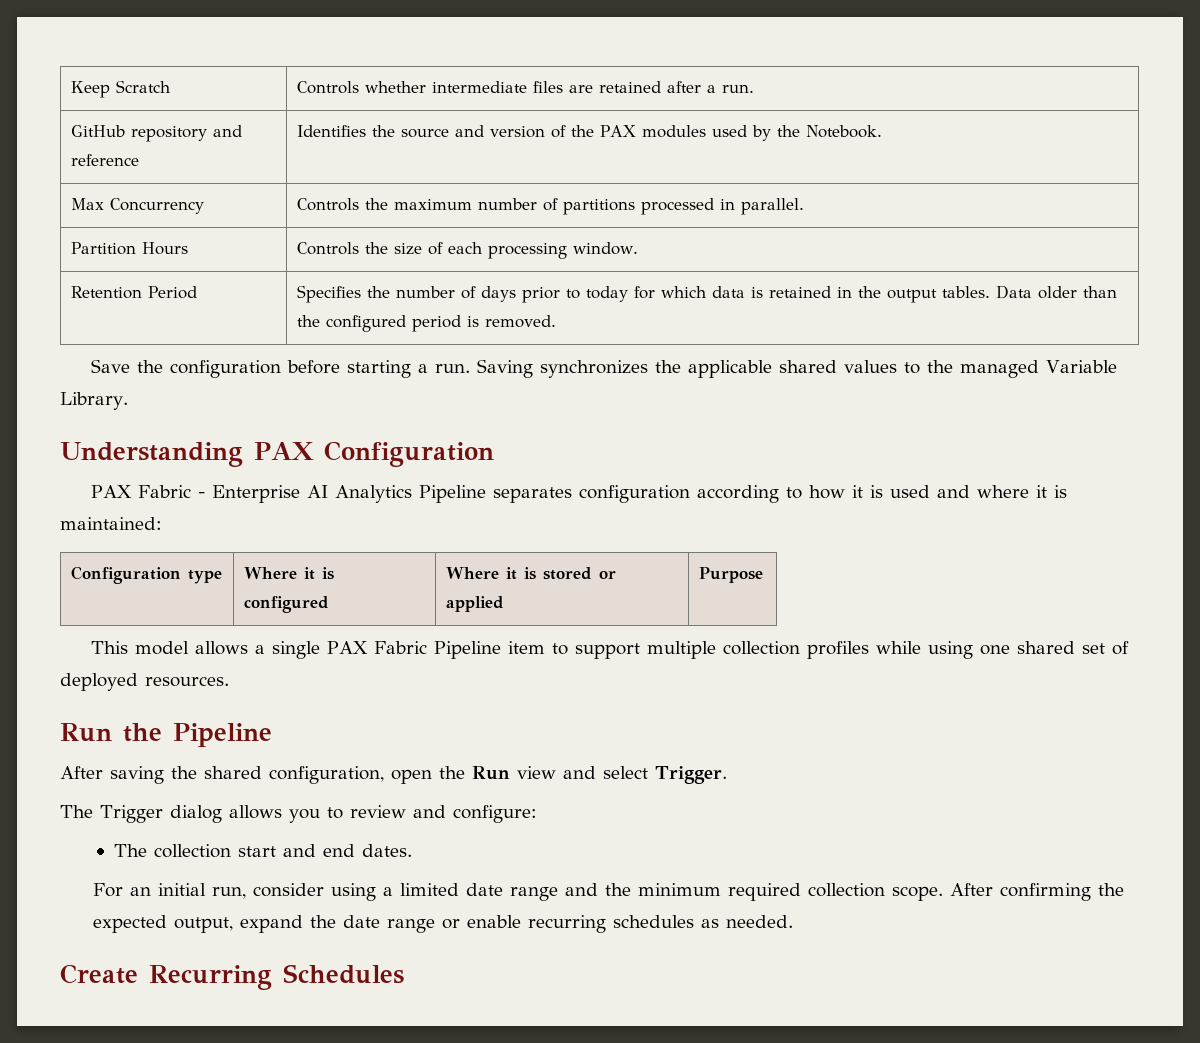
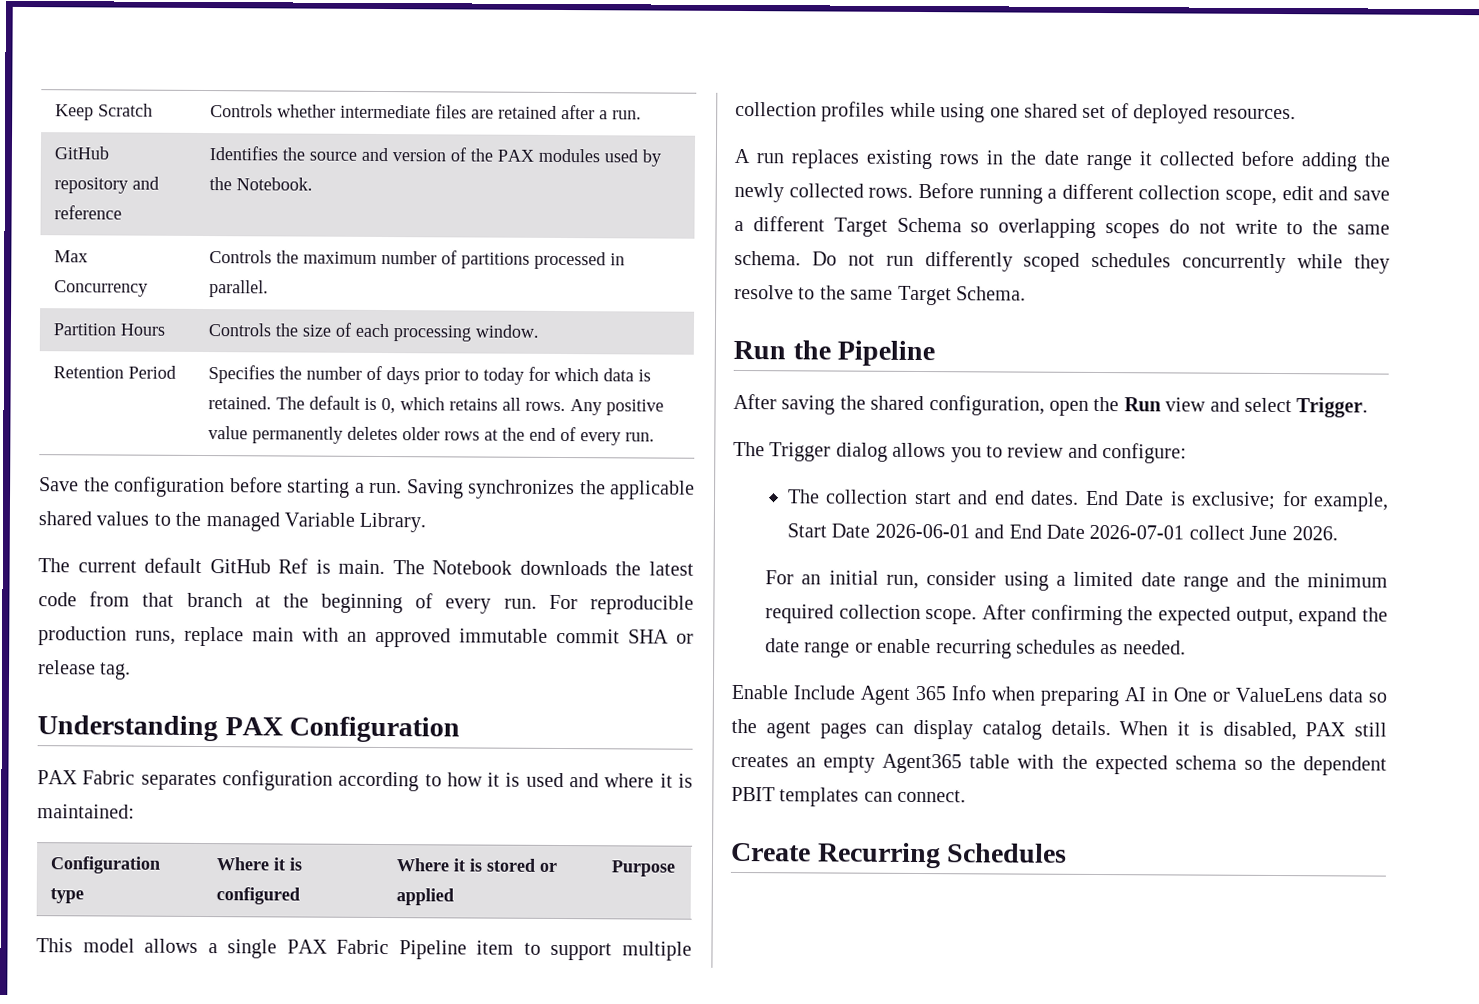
- Retention Period | Specifies the number of days prior to today for which data is retained in the output tables. Data older than the configured period is removed.
+ Retention Period | Specifies the number of days prior to today for which data is retained. The default is 0, which retains all rows. Any positive value permanently deletes older rows at the end of every run.
+ The current default GitHub Ref is main. The Notebook downloads the latest code from that branch at the beginning of every run. For reproducible production runs, replace main with an approved immutable commit SHA or release tag.
- PAX Fabric - Enterprise AI Analytics Pipeline separates configuration according to how it is used and where it is maintained:
+ PAX Fabric separates configuration according to how it is used and where it is maintained:
+ A run replaces existing rows in the date range it collected before adding the newly collected rows. Before running a different collection scope, edit and save a different Target Schema so overlapping scopes do not write to the same schema. Do not run differently scoped schedules concurrently while they resolve to the same Target Schema.
+ End Date is exclusive; for example, Start Date 2026-06-01 and End Date 2026-07-01 collect June 2026.
+ Enable Include Agent 365 Info when preparing AI in One or ValueLens data so the agent pages can display catalog details. When it is disabled, PAX still creates an empty Agent365 table with the expected schema so the dependent PBIT templates can connect.

